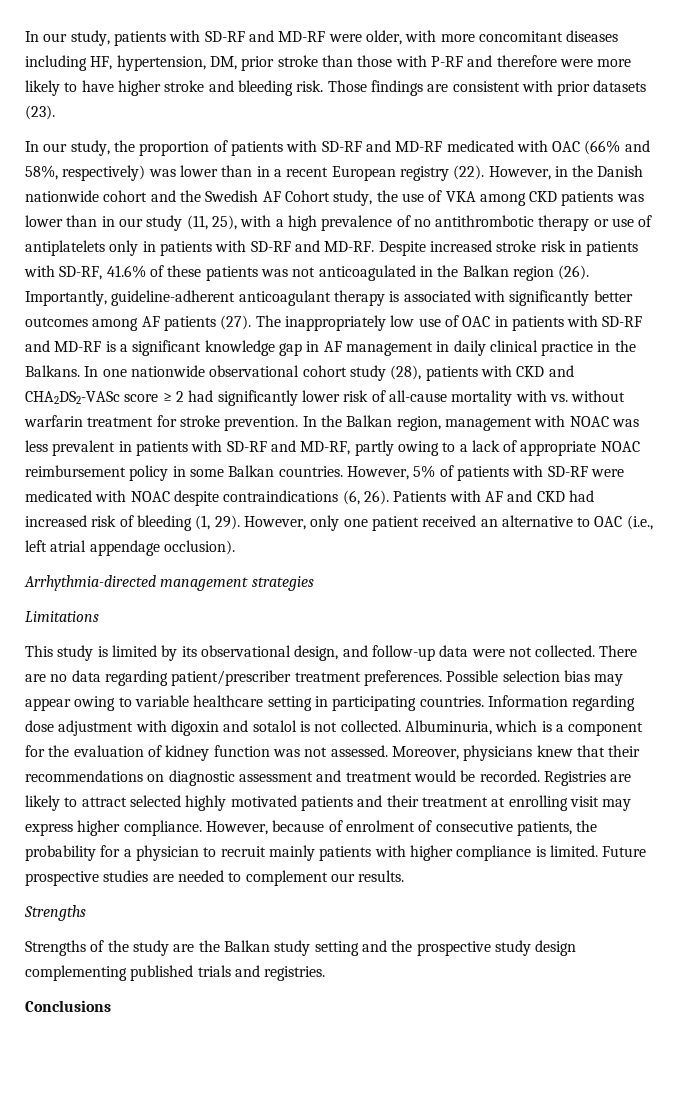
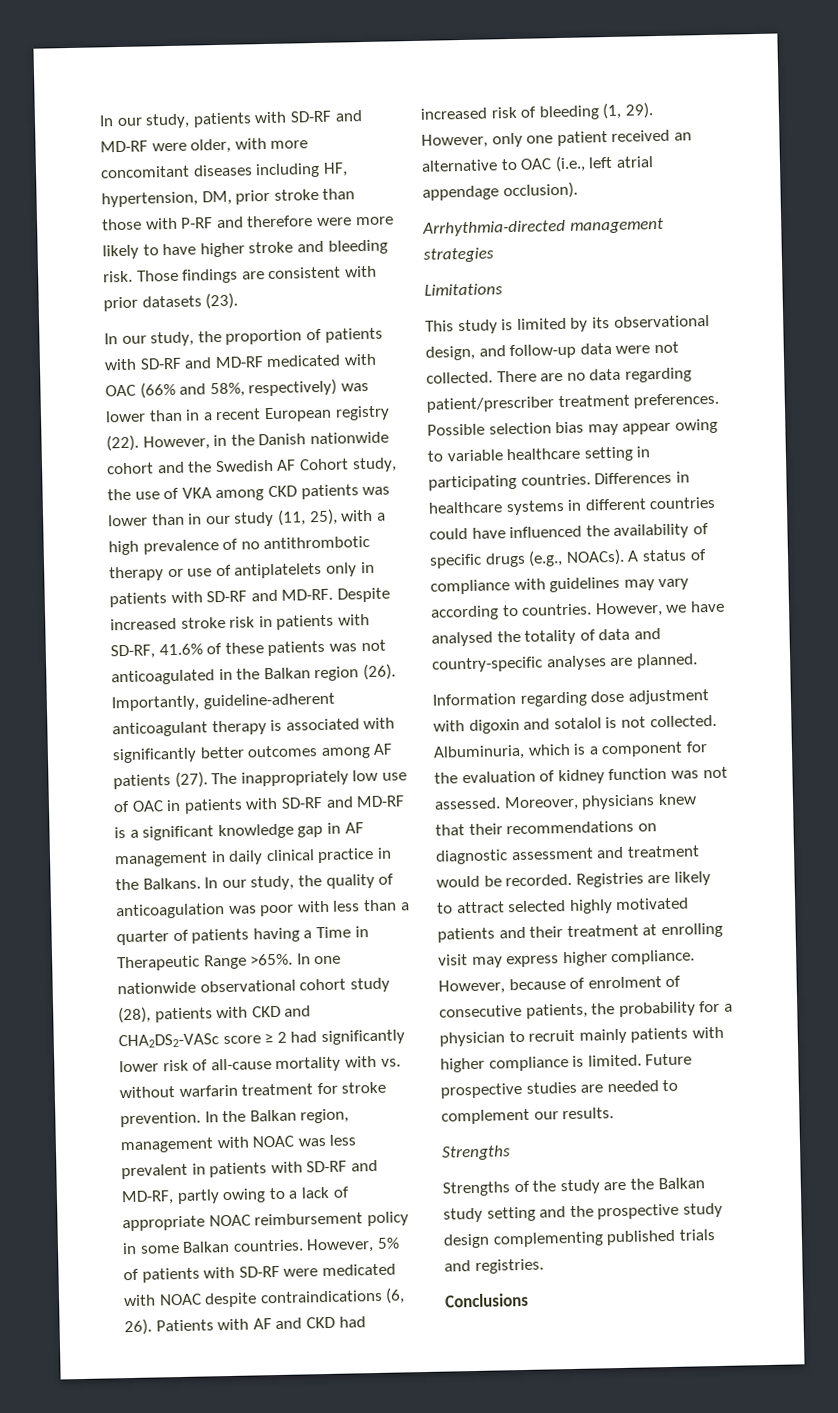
- In one nationwide observational cohort study (28), patients with CKD and CHA2DS2-VASc score ≥ 2 had significantly lower risk of all-cause mortality with vs. without warfarin treatment for stroke prevention.
+ In our study, the quality of anticoagulation was poor with less than a quarter of patients having a Time in Therapeutic Range >65%. In one nationwide observational cohort study (28), patients with CKD and CHA2DS2-VASc score ≥ 2 had significantly lower risk of all-cause mortality with vs. without warfarin treatment for stroke prevention.
- Possible selection bias may appear owing to variable healthcare setting in participating countries. Information regarding dose adjustment with digoxin and sotalol is not collected.
+ Possible selection bias may appear owing to variable healthcare setting in participating countries. Differences in healthcare systems in different countries could have influenced the availability of specific drugs (e.g., NOACs). A status of compliance with guidelines may vary according to countries. However, we have analysed the totality of data and country-specific analyses are planned.
+ Information regarding dose adjustment with digoxin and sotalol is not collected.

